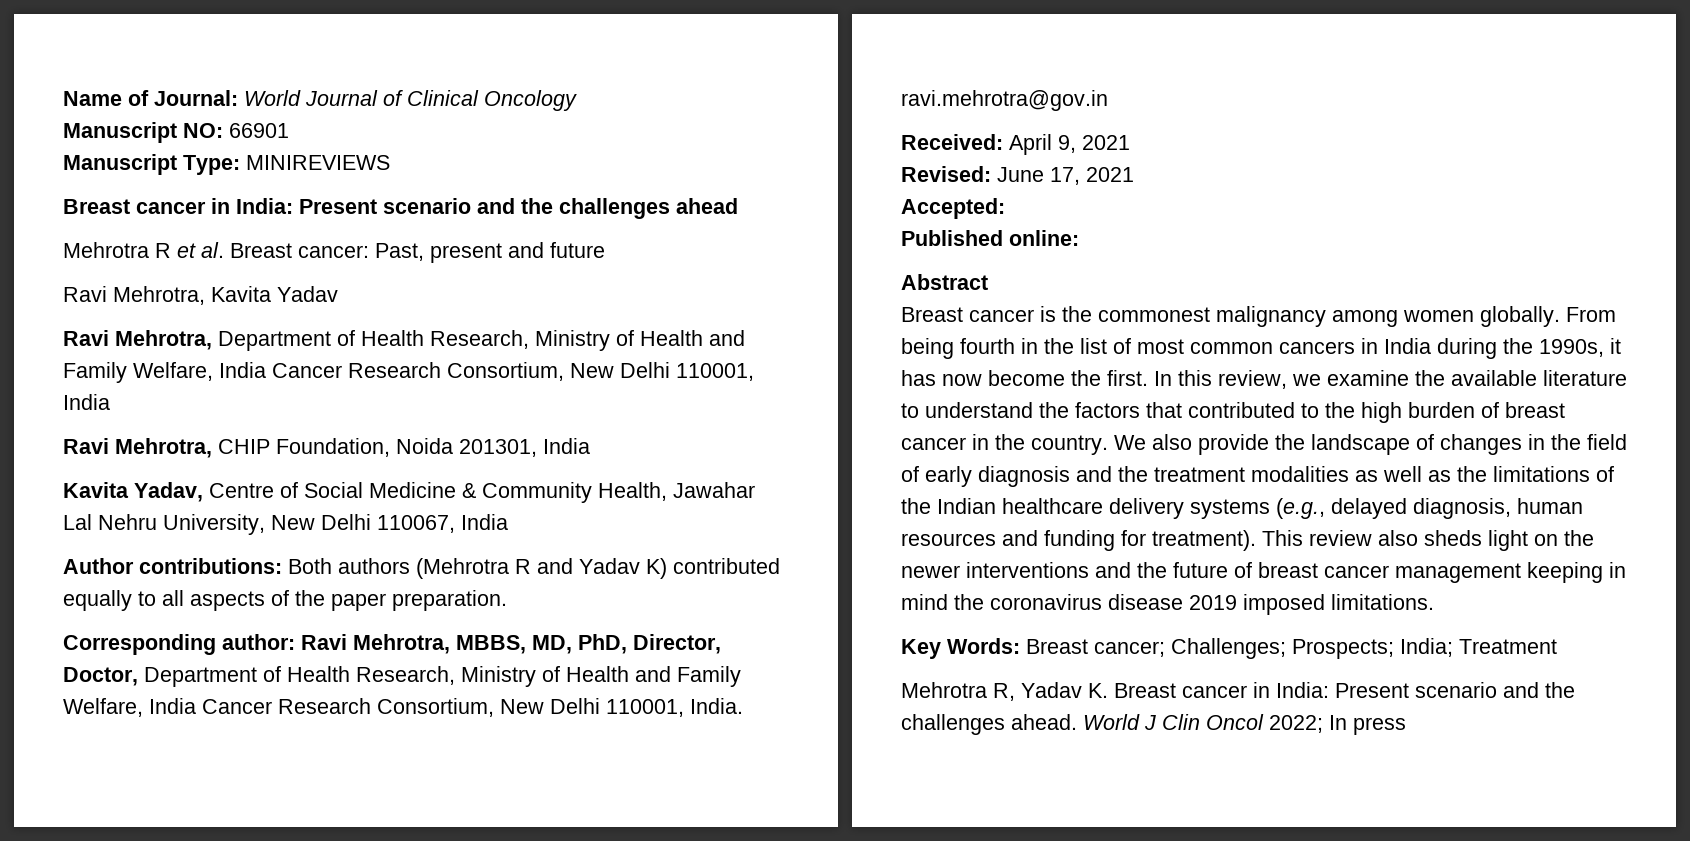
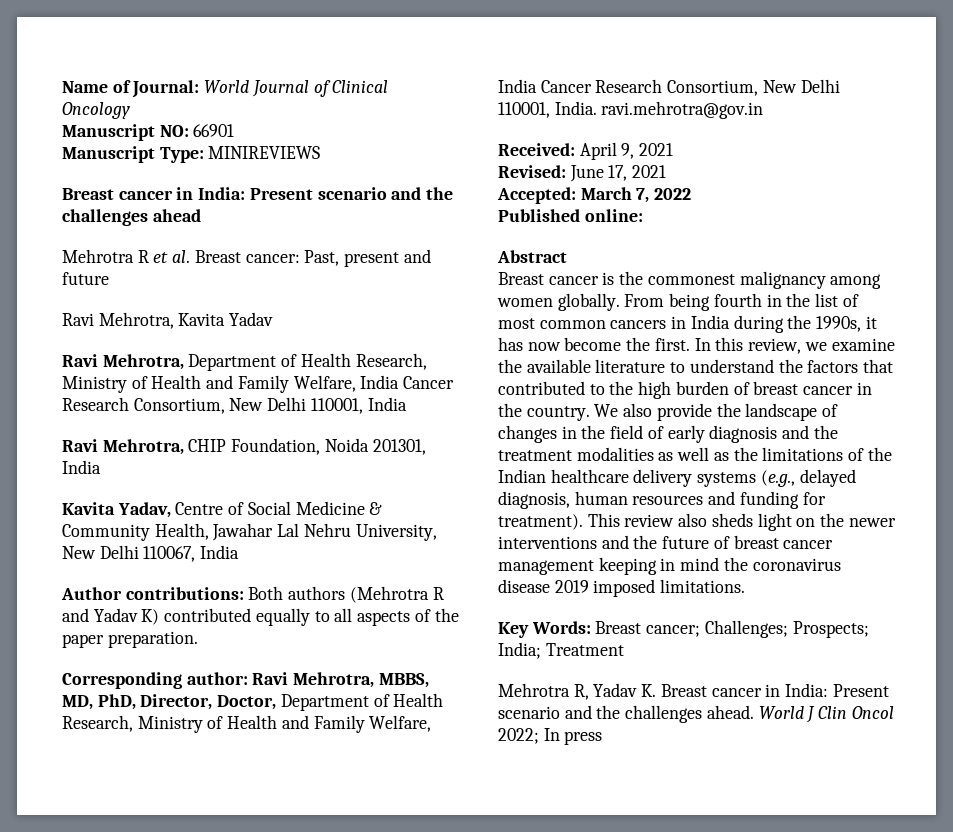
- Accepted:
+ Accepted: March 7, 2022

